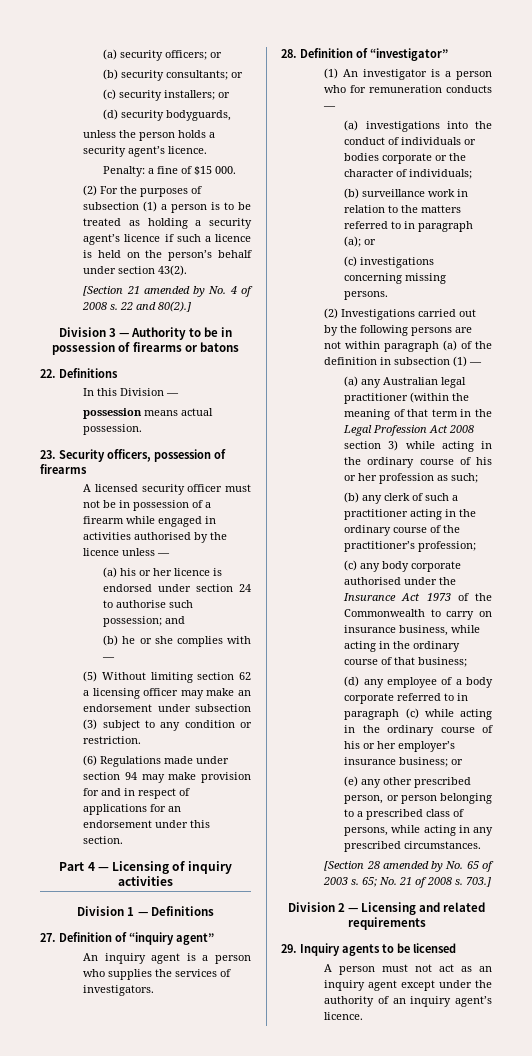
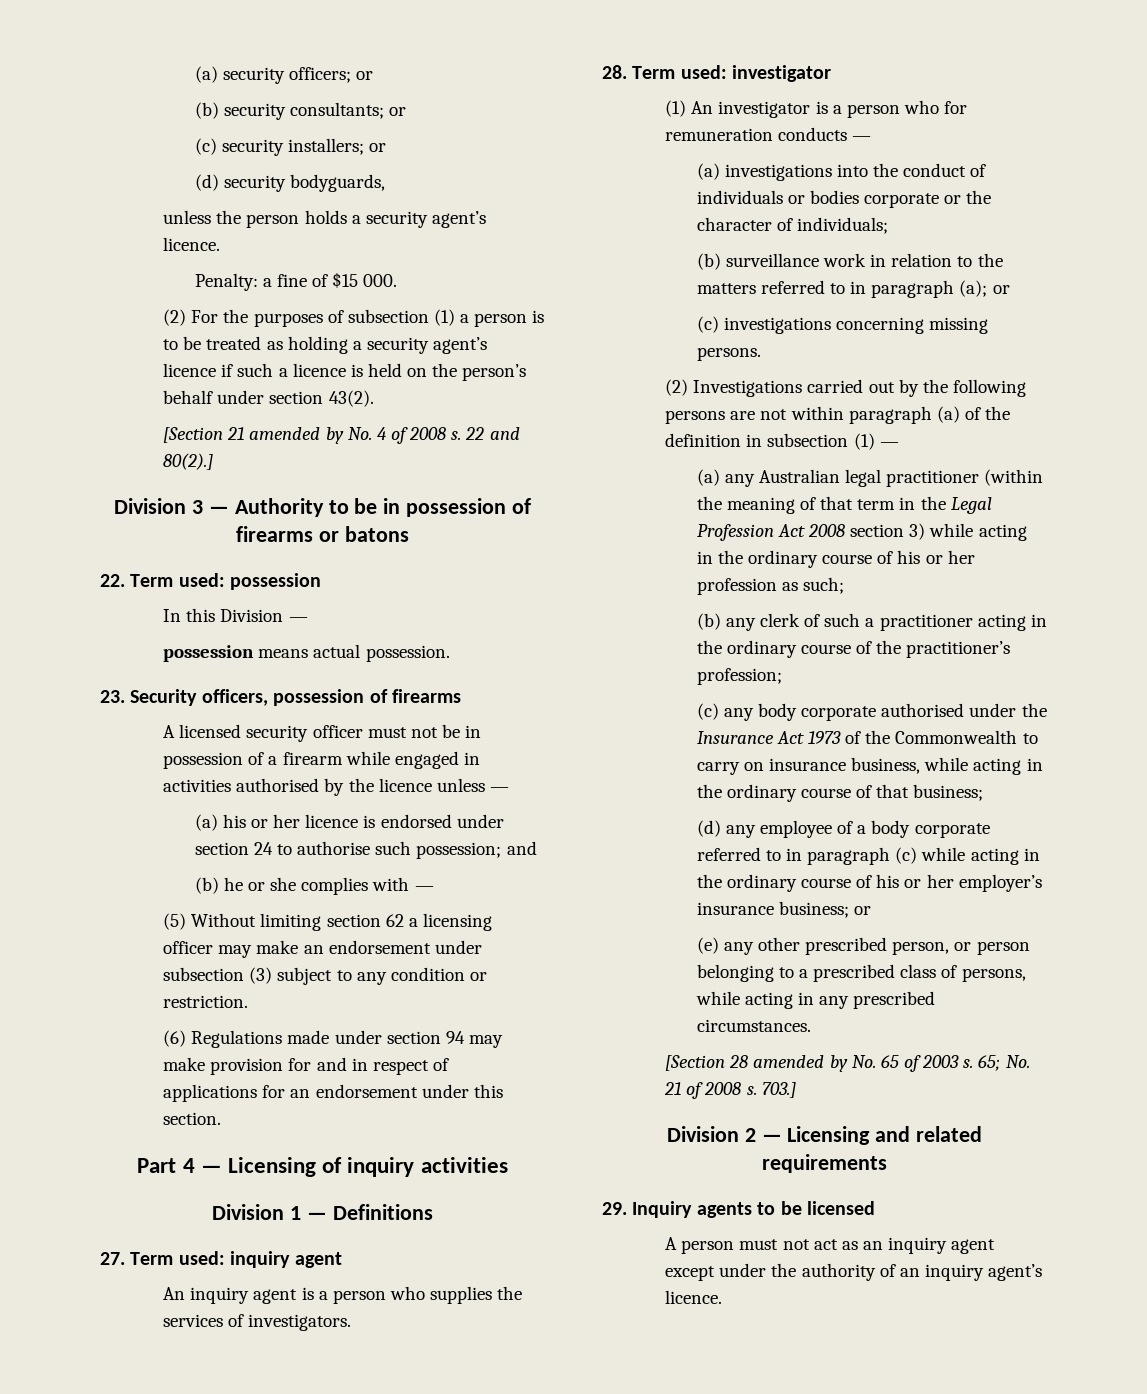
- 22. Definitions
+ 22. Term used: possession
- 27. Definition of “inquiry agent”
+ 27. Term used: inquiry agent
- 28. Definition of “investigator”
+ 28. Term used: investigator

